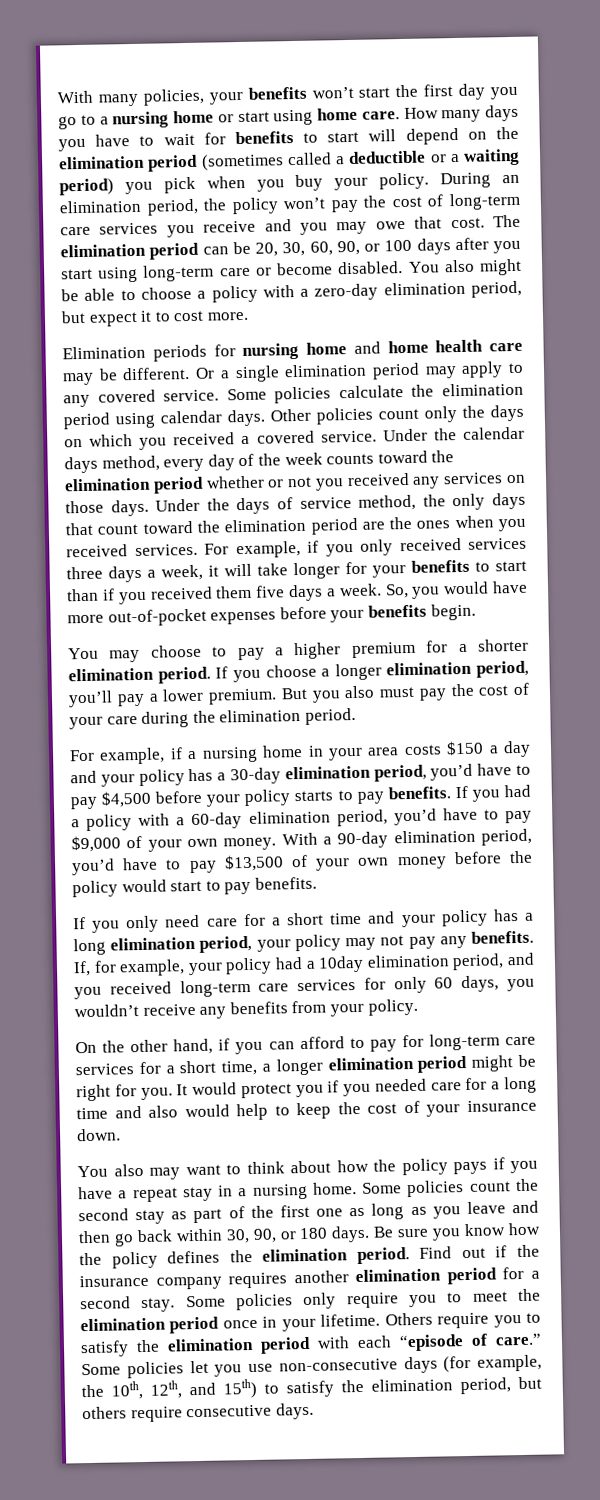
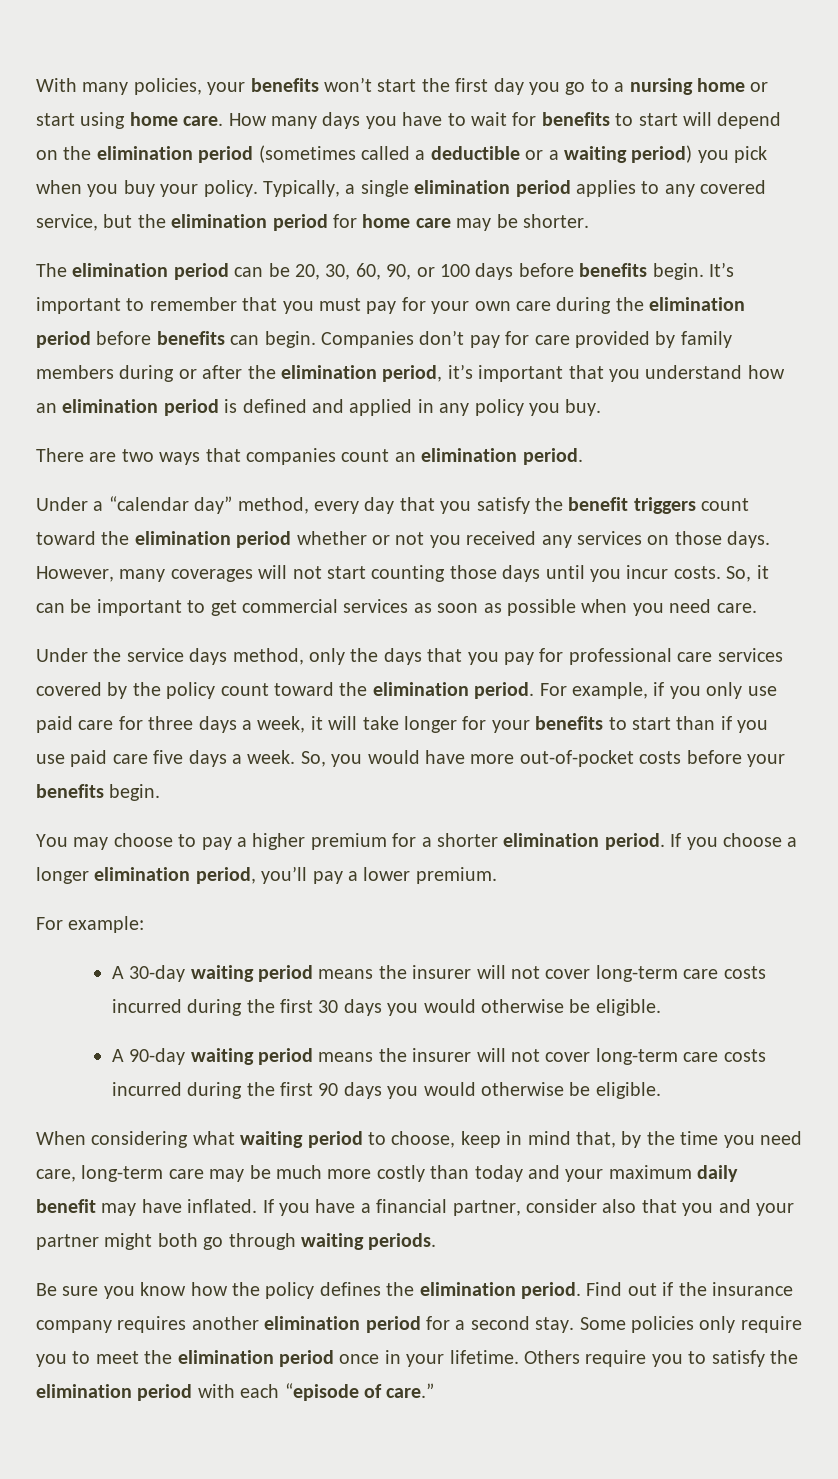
- During an elimination period, the policy won’t pay the cost of long-term care services you receive and you may owe that cost. The elimination period can be 20, 30, 60, 90, or 100 days after you start using long-term care or become disabled. You also might be able to choose a policy with a zero-day elimination period, but expect it to cost more.
- Elimination periods for nursing home and home health care may be different. Or a single elimination period may apply to any covered service. Some policies calculate the elimination period using calendar days. Other policies count only the days on which you received a covered service. Under the calendar days method, every day of the week counts toward the elimination period whether or not you received any services on those days.
+ Typically, a single elimination period applies to any covered service, but the elimination period for home care may be shorter.
+ The elimination period can be 20, 30, 60, 90, or 100 days before benefits begin. It’s important to remember that you must pay for your own care during the elimination period before benefits can begin. Companies don’t pay for care provided by family members during or after the elimination period, it’s important that you understand how an elimination period is defined and applied in any policy you buy.
+ There are two ways that companies count an elimination period.
+ Under a “calendar day” method, every day that you satisfy the benefit triggers count toward the elimination period whether or not you received any services on those days.
- Under the days of service method, the only days that count toward the elimination period are the ones when you received services.
+ However, many coverages will not start counting those days until you incur costs. So, it can be important to get commercial services as soon as possible when you need care.
+ Under the service days method, only the days that you pay for professional care services covered by the policy count toward the elimination period.
- For example, if you only received services three days a week, it will take longer for your benefits to start than if you received them five days a week.
+ For example, if you only use paid care for three days a week, it will take longer for your benefits to start than if you use paid care five days a week.
- So, you would have more out-of-pocket expenses before your benefits begin.
+ So, you would have more out-of-pocket costs before your benefits begin.
- If you choose a longer elimination period, you’ll pay a lower premium. But you also must pay the cost of your care during the elimination period.
- For example, if a nursing home in your area costs $150 a day and your policy has a 30-day elimination period, you’d have to pay $4,500 before your policy starts to pay benefits. If you had a policy with a 60-day elimination period, you’d have to pay $9,000 of your own money. With a 90-day elimination period, you’d have to pay $13,500 of your own money before the policy would start to pay benefits.
- If you only need care for a short time and your policy has a long elimination period, your policy may not pay any benefits. If, for example, your policy had a 10day elimination period, and you received long-term care services for only 60 days, you wouldn’t receive any benefits from your policy.
- On the other hand, if you can afford to pay for long-term care services for a short time, a longer elimination period might be right for you. It would protect you if you needed care for a long time and also would help to keep the cost of your insurance down.
- You also may want to think about how the policy pays if you have a repeat stay in a nursing home. Some policies count the second stay as part of the first one as long as you leave and then go back within 30, 90, or 180 days. Be sure you know how the policy defines the elimination period.
+ If you choose a longer elimination period, you’ll pay a lower premium.
+ For example:
+ A 30-day waiting period means the insurer will not cover long-term care costs incurred during the first 30 days you would otherwise be eligible.
+ A 90-day waiting period means the insurer will not cover long-term care costs incurred during the first 90 days you would otherwise be eligible.
+ When considering what waiting period to choose, keep in mind that, by the time you need care, long-term care may be much more costly than today and your maximum daily benefit may have inflated. If you have a financial partner, consider also that you and your partner might both go through waiting periods.
+ Be sure you know how the policy defines the elimination period.
- Some policies let you use non-consecutive days (for example, the 10th, 12th, and 15th) to satisfy the elimination period, but others require consecutive days.

